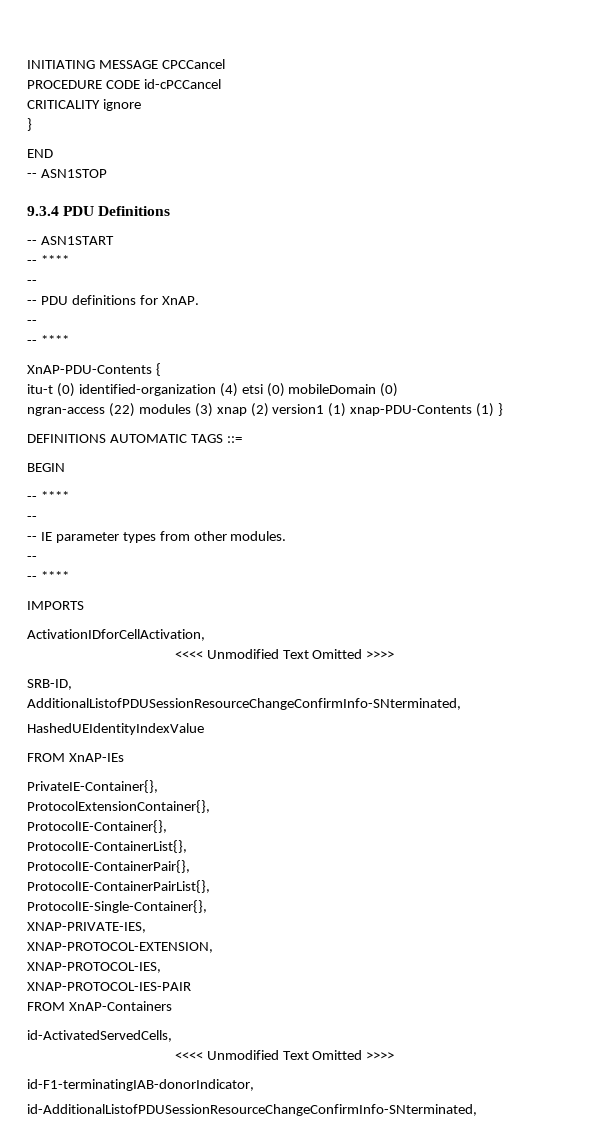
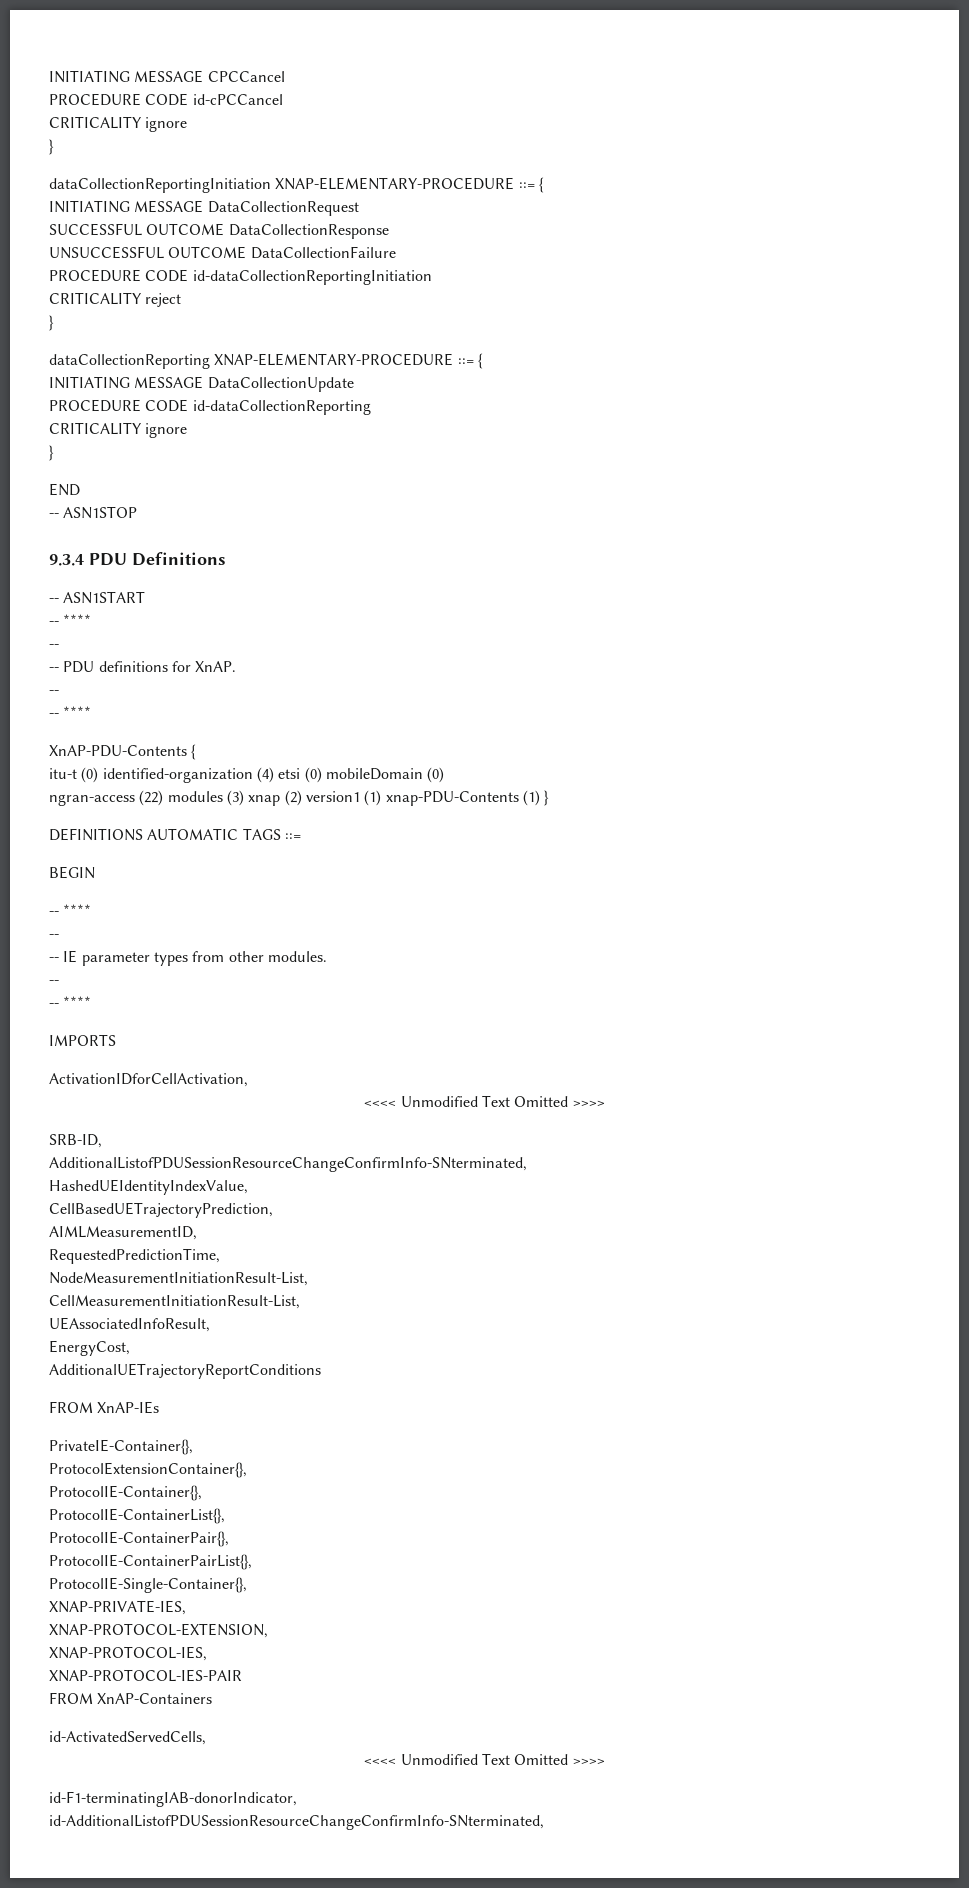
+ dataCollectionReportingInitiation XNAP-ELEMENTARY-PROCEDURE ::= {
+ INITIATING MESSAGE DataCollectionRequest
+ SUCCESSFUL OUTCOME DataCollectionResponse
+ UNSUCCESSFUL OUTCOME DataCollectionFailure
+ PROCEDURE CODE id-dataCollectionReportingInitiation
+ CRITICALITY reject
+ }
+ dataCollectionReporting XNAP-ELEMENTARY-PROCEDURE ::= {
+ INITIATING MESSAGE DataCollectionUpdate
+ PROCEDURE CODE id-dataCollectionReporting
+ CRITICALITY ignore
+ }
- HashedUEIdentityIndexValue
+ HashedUEIdentityIndexValue,
+ CellBasedUETrajectoryPrediction,
+ AIMLMeasurementID,
+ RequestedPredictionTime,
+ NodeMeasurementInitiationResult-List,
+ CellMeasurementInitiationResult-List,
+ UEAssociatedInfoResult,
+ EnergyCost,
+ AdditionalUETrajectoryReportConditions

